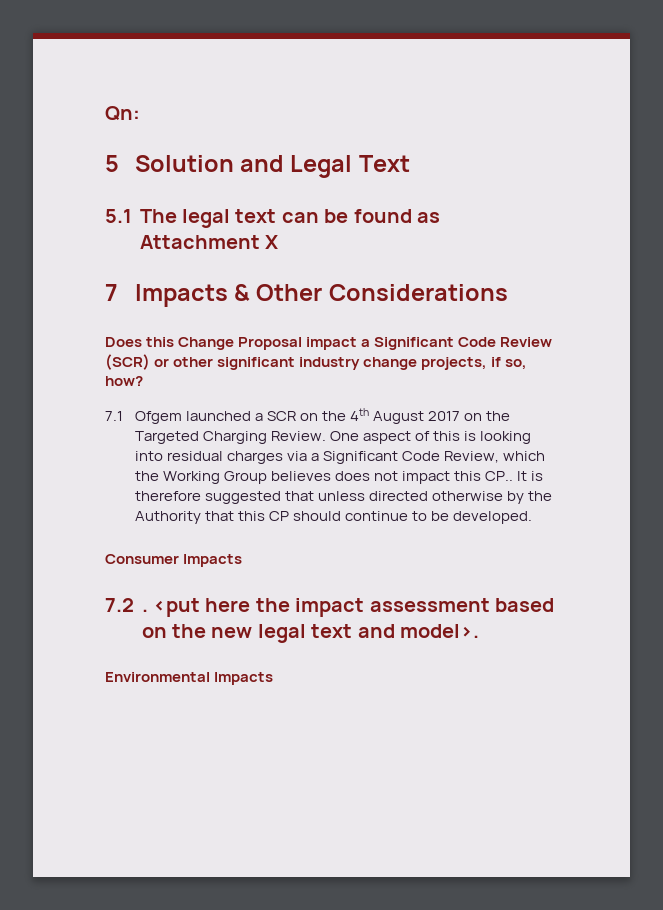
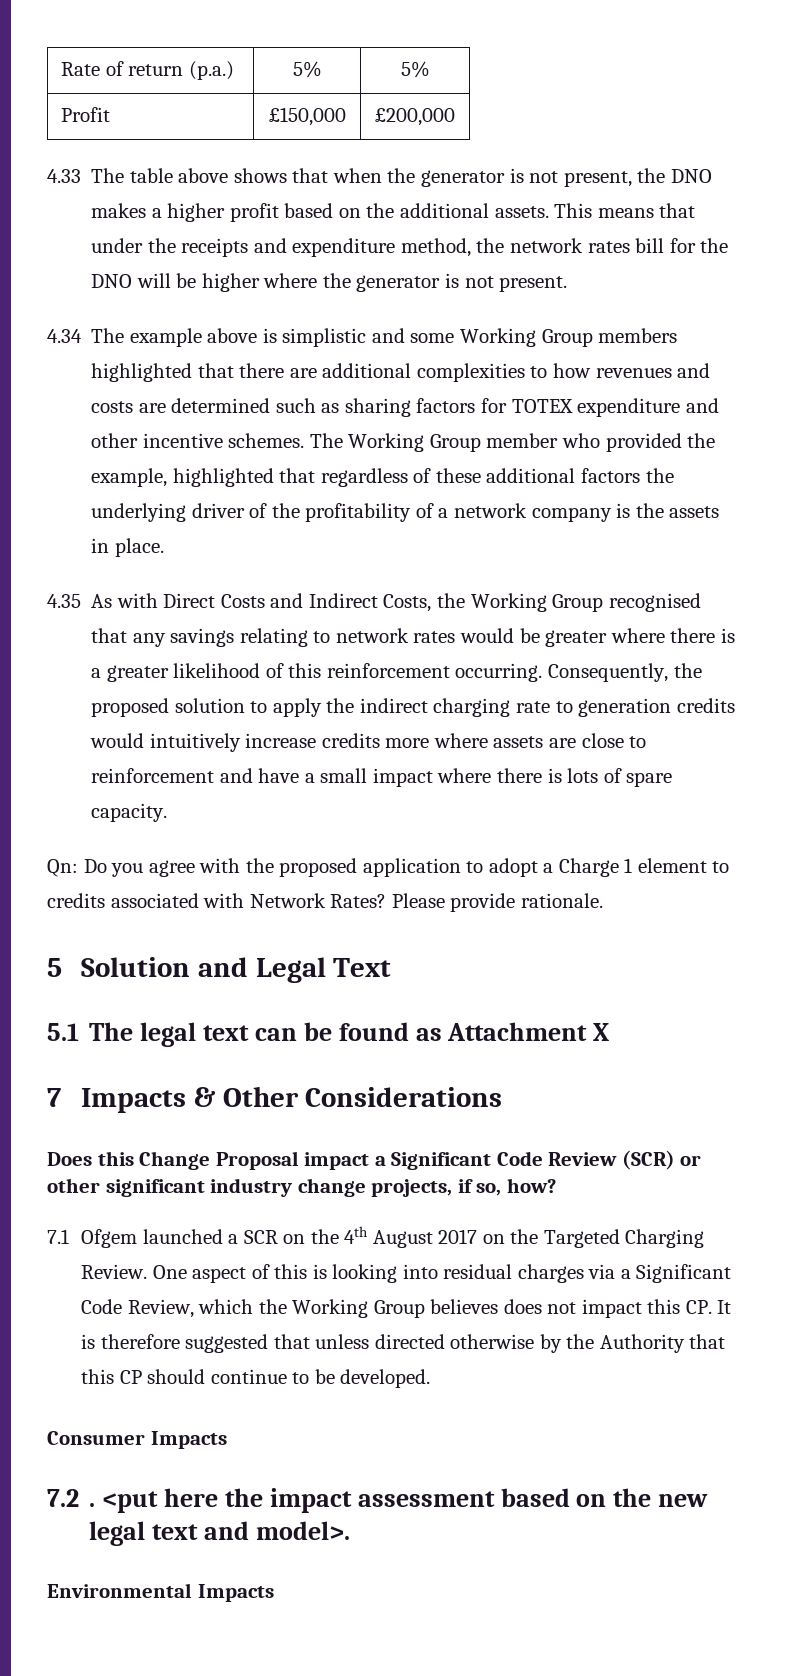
- Qn:
+ Rate of return (p.a.) | 5% | 5%
+ Profit | £150,000 | £200,000
+ 4.33 The table above shows that when the generator is not present, the DNO makes a higher profit based on the additional assets. This means that under the receipts and expenditure method, the network rates bill for the DNO will be higher where the generator is not present.
+ 4.34 The example above is simplistic and some Working Group members highlighted that there are additional complexities to how revenues and costs are determined such as sharing factors for TOTEX expenditure and other incentive schemes. The Working Group member who provided the example, highlighted that regardless of these additional factors the underlying driver of the profitability of a network company is the assets in place.
+ 4.35 As with Direct Costs and Indirect Costs, the Working Group recognised that any savings relating to network rates would be greater where there is a greater likelihood of this reinforcement occurring. Consequently, the proposed solution to apply the indirect charging rate to generation credits would intuitively increase credits more where assets are close to reinforcement and have a small impact where there is lots of spare capacity.
+ Qn: Do you agree with the proposed application to adopt a Charge 1 element to credits associated with Network Rates? Please provide rationale.
- One aspect of this is looking into residual charges via a Significant Code Review, which the Working Group believes does not impact this CP.. It is therefore suggested that unless directed otherwise by the Authority that this CP should continue to be developed.
+ One aspect of this is looking into residual charges via a Significant Code Review, which the Working Group believes does not impact this CP. It is therefore suggested that unless directed otherwise by the Authority that this CP should continue to be developed.

